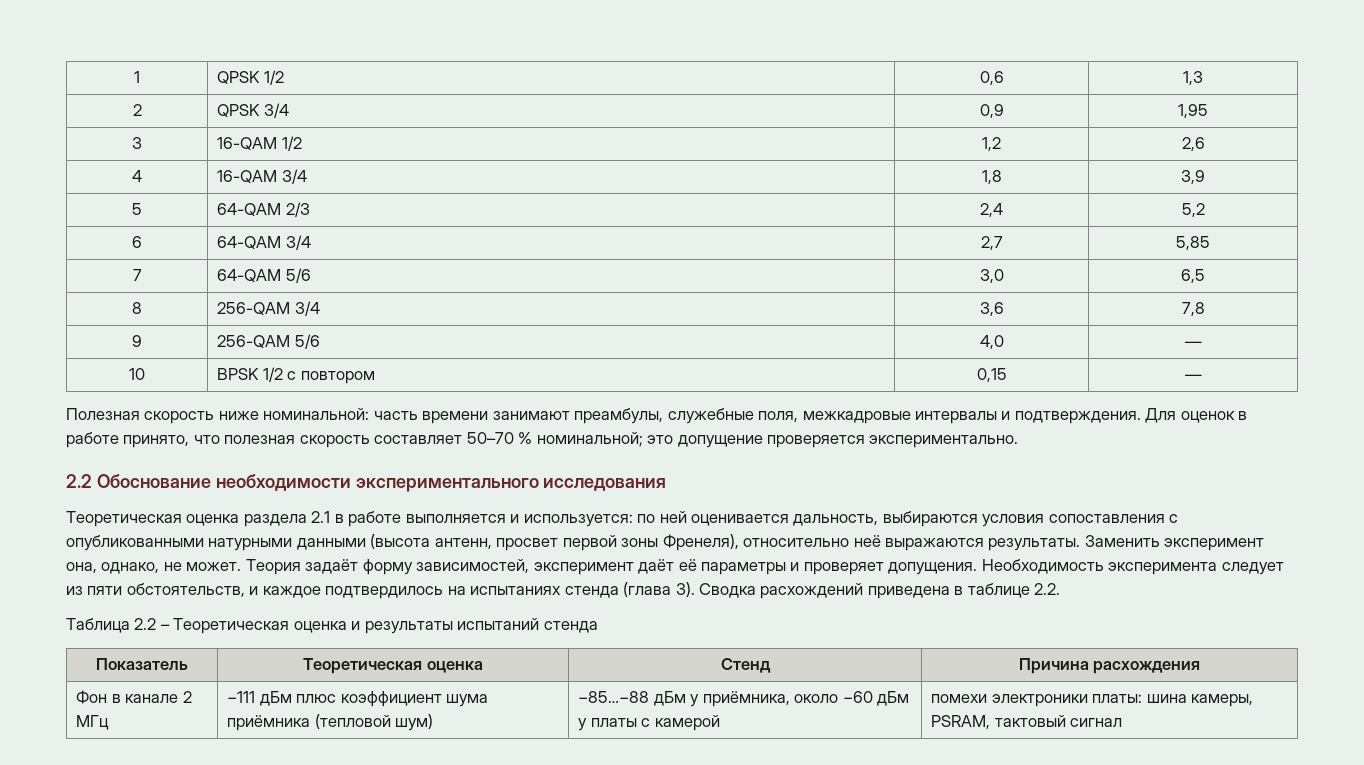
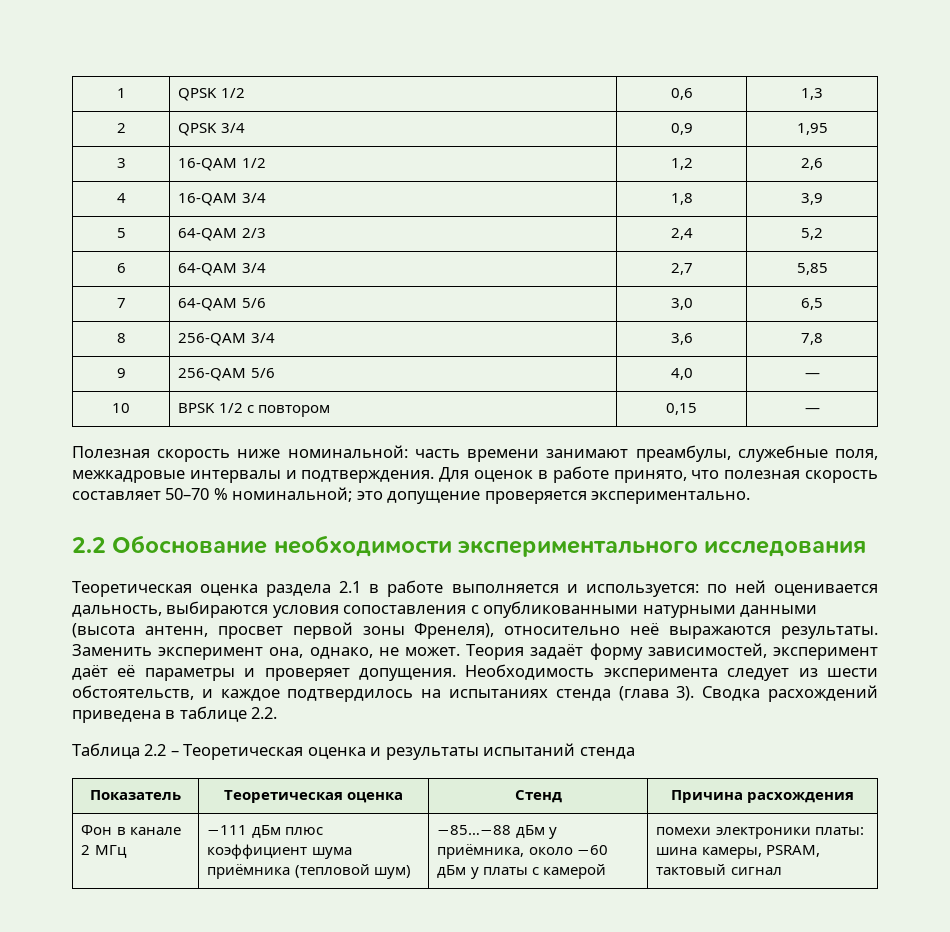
- Необходимость эксперимента следует из пяти обстоятельств, и каждое подтвердилось на испытаниях стенда (глава 3).
+ Необходимость эксперимента следует из шести обстоятельств, и каждое подтвердилось на испытаниях стенда (глава 3).

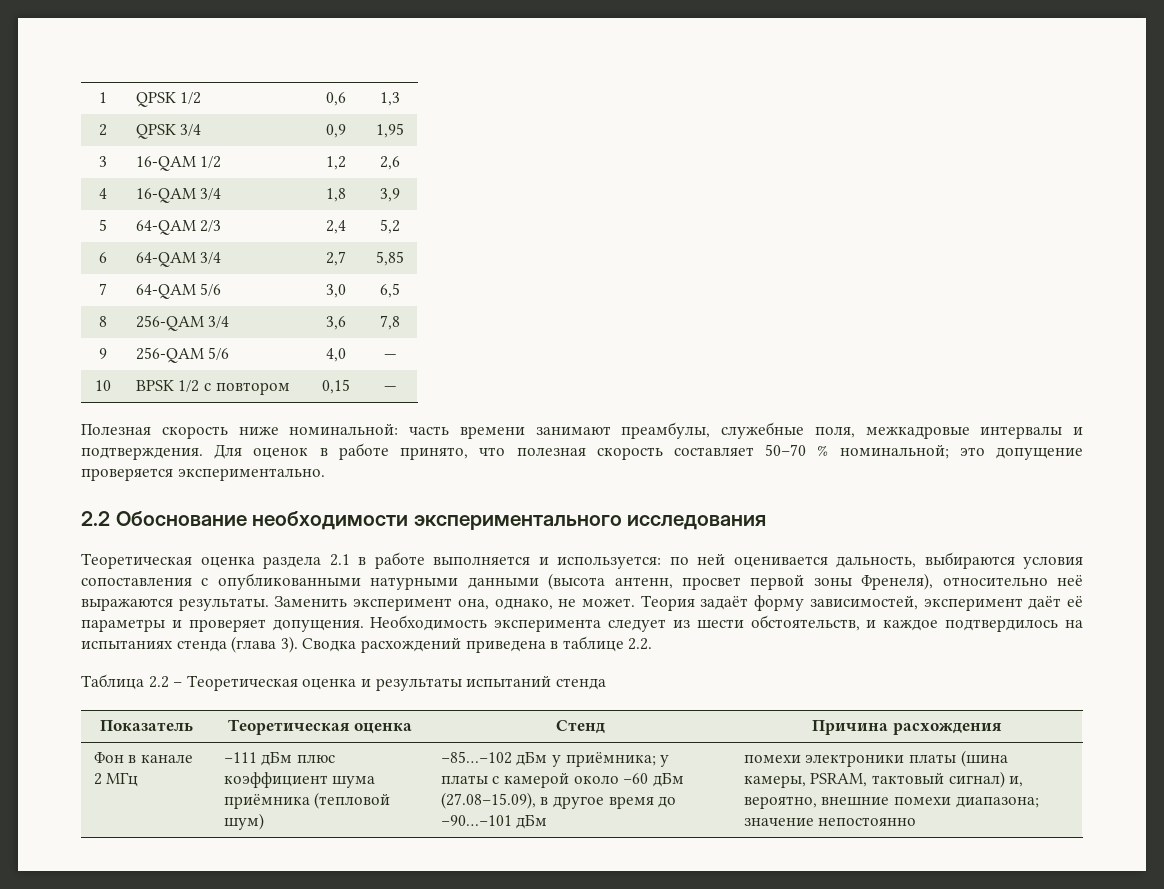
- −85…−88 дБм у приёмника, около −60 дБм у платы с камерой
+ −85…−102 дБм у приёмника; у платы с камерой около −60 дБм (27.08–15.09), в другое время до −90…−101 дБм
- помехи электроники платы: шина камеры, PSRAM, тактовый сигнал
+ помехи электроники платы (шина камеры, PSRAM, тактовый сигнал) и, вероятно, внешние помехи диапазона; значение непостоянно

